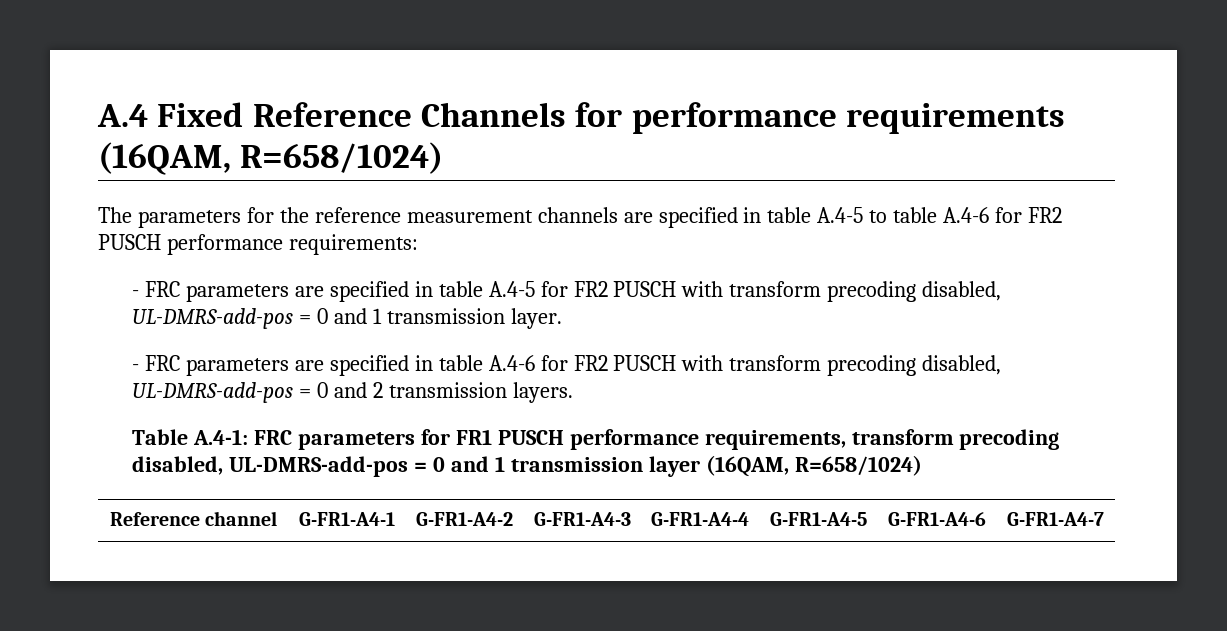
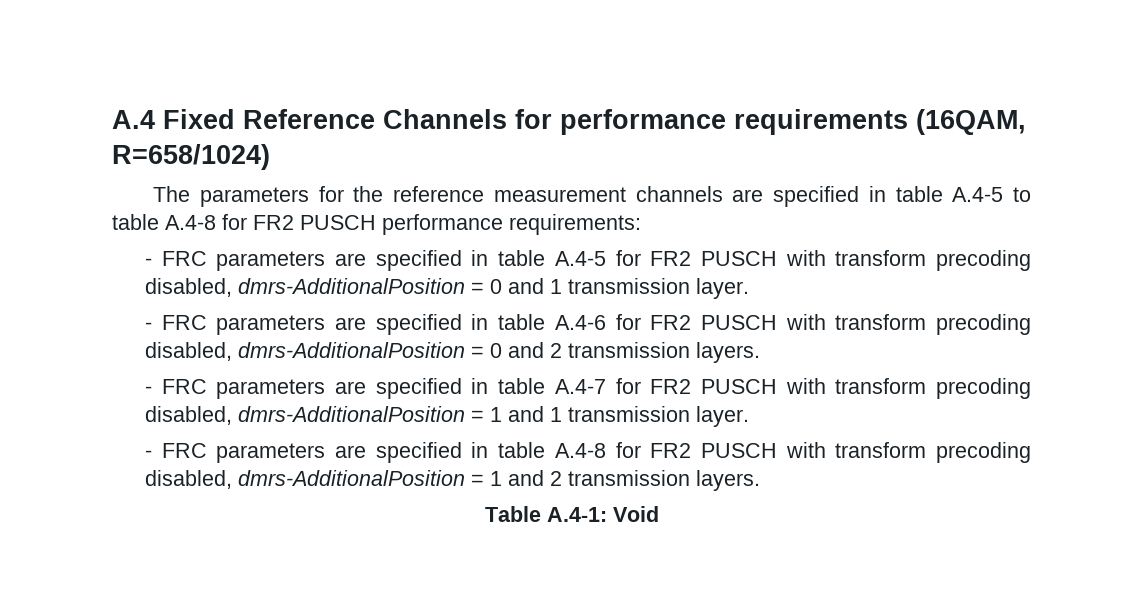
- The parameters for the reference measurement channels are specified in table A.4-5 to table A.4-6 for FR2 PUSCH performance requirements:
+ The parameters for the reference measurement channels are specified in table A.4-5 to table A.4-8 for FR2 PUSCH performance requirements:
- - FRC parameters are specified in table A.4-5 for FR2 PUSCH with transform precoding disabled, UL-DMRS-add-pos = 0 and 1 transmission layer.
+ - FRC parameters are specified in table A.4-5 for FR2 PUSCH with transform precoding disabled, dmrs-AdditionalPosition = 0 and 1 transmission layer.
- - FRC parameters are specified in table A.4-6 for FR2 PUSCH with transform precoding disabled, UL-DMRS-add-pos = 0 and 2 transmission layers.
+ - FRC parameters are specified in table A.4-6 for FR2 PUSCH with transform precoding disabled, dmrs-AdditionalPosition = 0 and 2 transmission layers.
- Table A.4-1: FRC parameters for FR1 PUSCH performance requirements, transform precoding disabled, UL-DMRS-add-pos = 0 and 1 transmission layer (16QAM, R=658/1024)
- Reference channel | G-FR1-A4-1 | G-FR1-A4-2 | G-FR1-A4-3 | G-FR1-A4-4 | G-FR1-A4-5 | G-FR1-A4-6 | G-FR1-A4-7
+ - FRC parameters are specified in table A.4-7 for FR2 PUSCH with transform precoding disabled, dmrs-AdditionalPosition = 1 and 1 transmission layer.
+ - FRC parameters are specified in table A.4-8 for FR2 PUSCH with transform precoding disabled, dmrs-AdditionalPosition = 1 and 2 transmission layers.
+ Table A.4-1: Void

